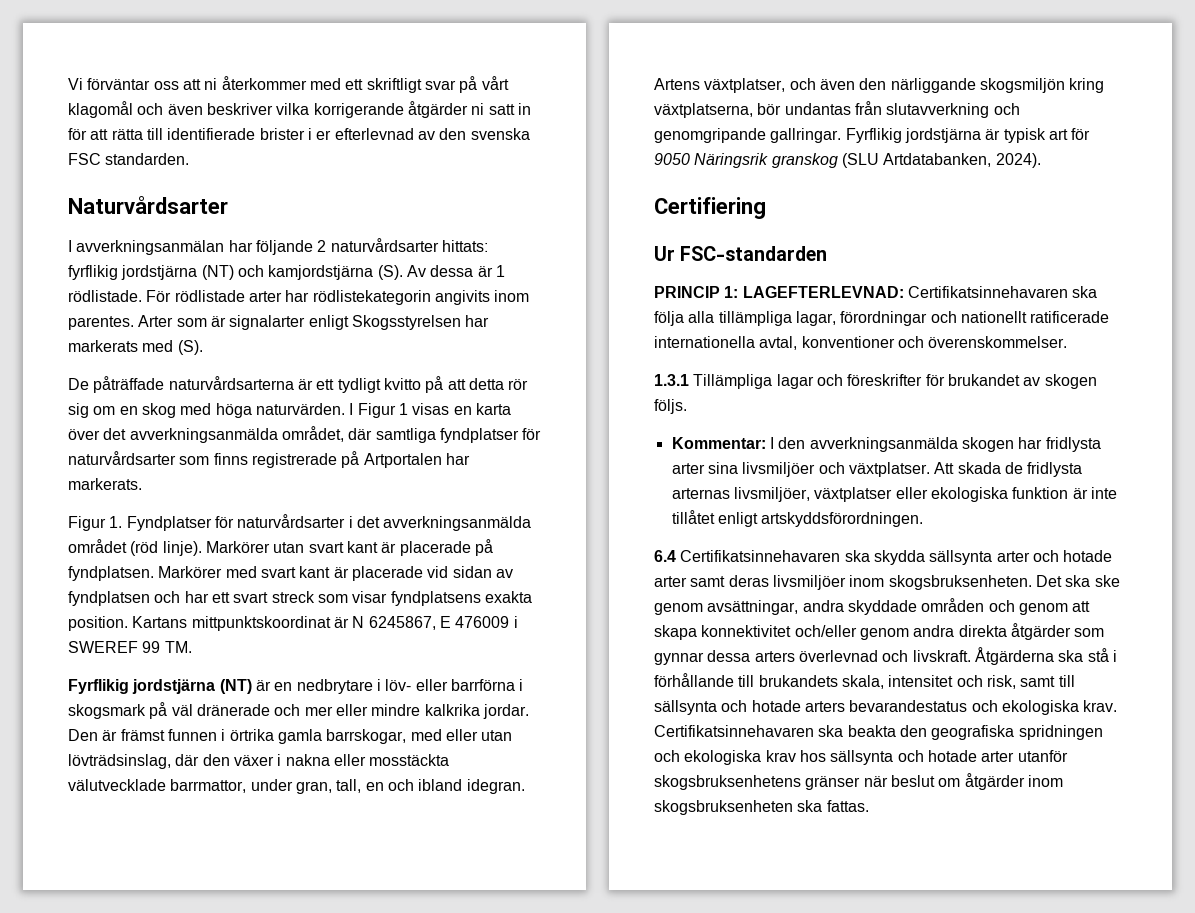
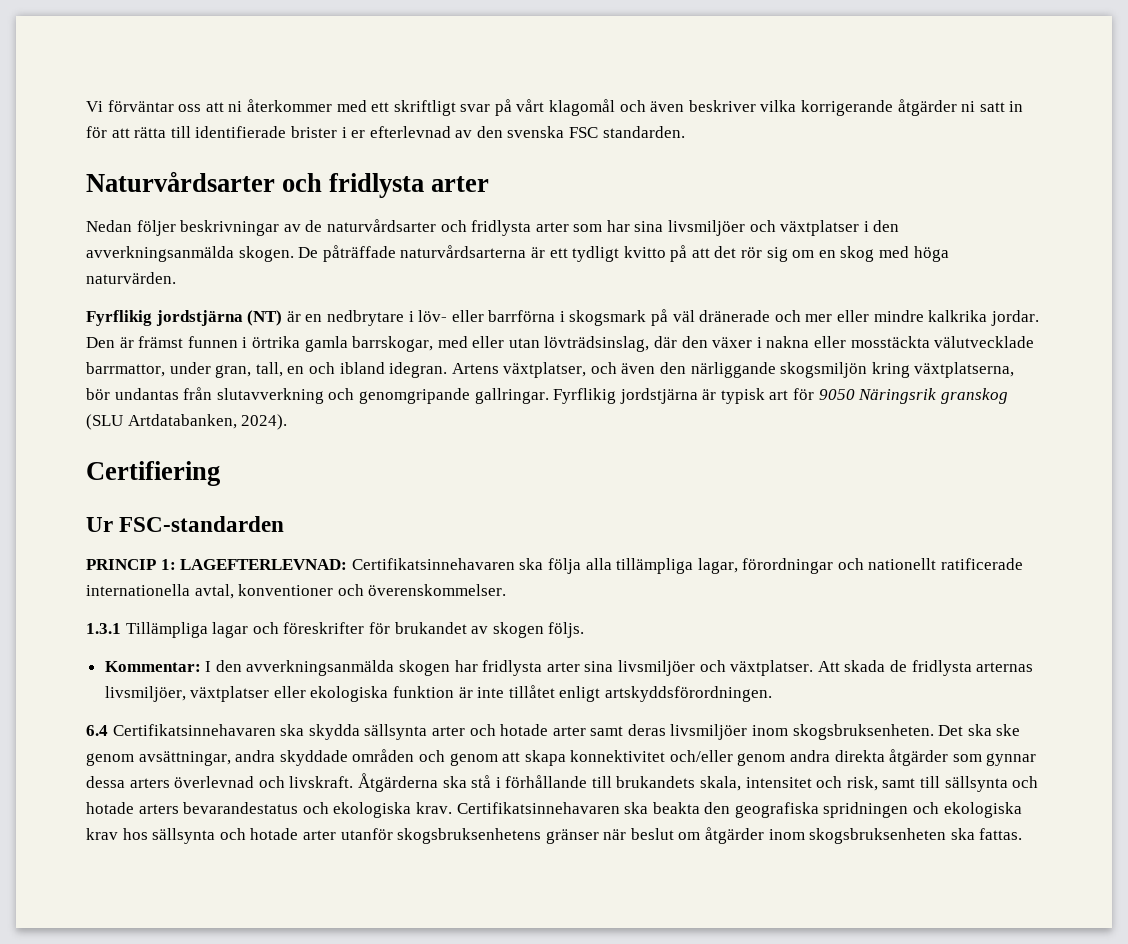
- Naturvårdsarter
- I avverkningsanmälan har följande 2 naturvårdsarter hittats: fyrflikig jordstjärna (NT) och kamjordstjärna (S). Av dessa är 1 rödlistade. För rödlistade arter har rödlistekategorin angivits inom parentes. Arter som är signalarter enligt Skogsstyrelsen har markerats med (S).
- De påträffade naturvårdsarterna är ett tydligt kvitto på att detta rör sig om en skog med höga naturvärden. I Figur 1 visas en karta över det avverkningsanmälda området, där samtliga fyndplatser för naturvårdsarter som finns registrerade på Artportalen har markerats.
- Figur 1. Fyndplatser för naturvårdsarter i det avverkningsanmälda området (röd linje). Markörer utan svart kant är placerade på fyndplatsen. Markörer med svart kant är placerade vid sidan av fyndplatsen och har ett svart streck som visar fyndplatsens exakta position. Kartans mittpunktskoordinat är N 6245867, E 476009 i SWEREF 99 TM.
+ Naturvårdsarter och fridlysta arter
+ Nedan följer beskrivningar av de naturvårdsarter och fridlysta arter som har sina livsmiljöer och växtplatser i den avverkningsanmälda skogen. De påträffade naturvårdsarterna är ett tydligt kvitto på att det rör sig om en skog med höga naturvärden.

